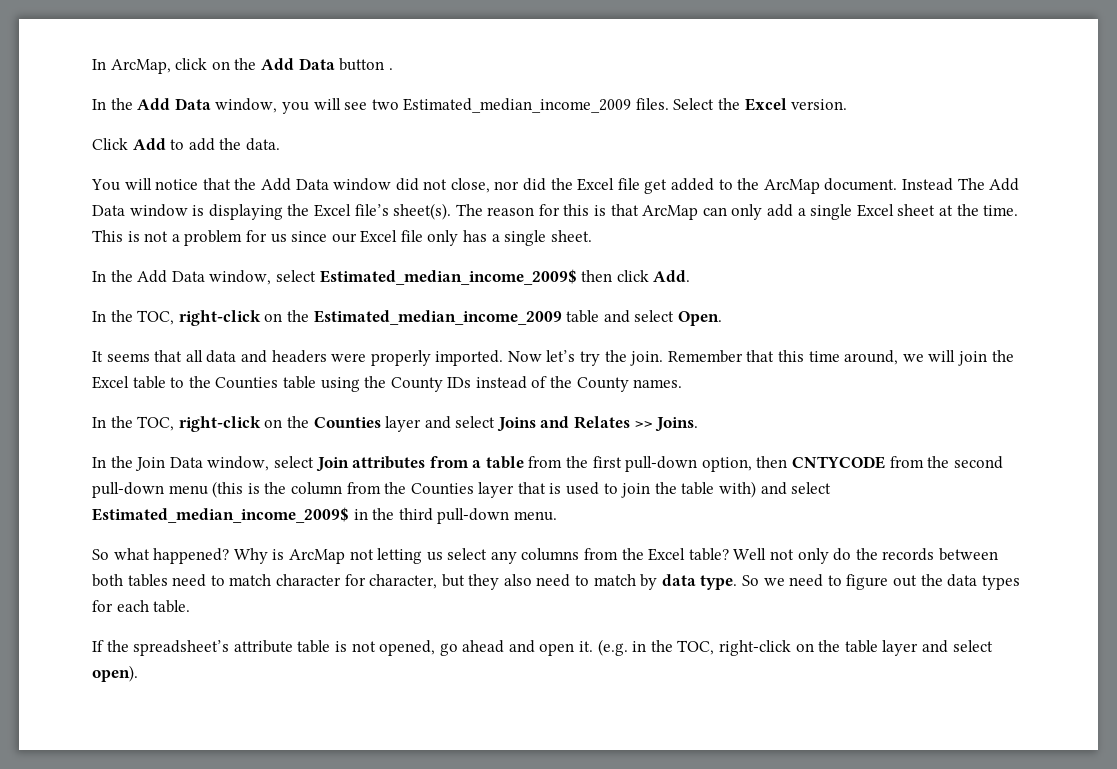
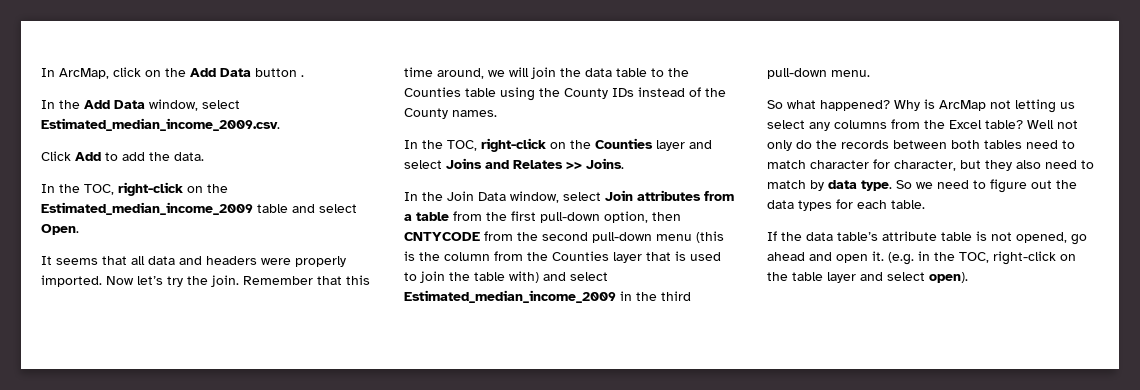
- In the Add Data window, you will see two Estimated_median_income_2009 files. Select the Excel version.
+ In the Add Data window, select Estimated_median_income_2009.csv.
- You will notice that the Add Data window did not close, nor did the Excel file get added to the ArcMap document. Instead The Add Data window is displaying the Excel file’s sheet(s). The reason for this is that ArcMap can only add a single Excel sheet at the time. This is not a problem for us since our Excel file only has a single sheet.
- In the Add Data window, select Estimated_median_income_2009$ then click Add.
- Remember that this time around, we will join the Excel table to the Counties table using the County IDs instead of the County names.
+ Remember that this time around, we will join the data table to the Counties table using the County IDs instead of the County names.
- In the Join Data window, select Join attributes from a table from the first pull-down option, then CNTYCODE from the second pull-down menu (this is the column from the Counties layer that is used to join the table with) and select Estimated_median_income_2009$ in the third pull-down menu.
+ In the Join Data window, select Join attributes from a table from the first pull-down option, then CNTYCODE from the second pull-down menu (this is the column from the Counties layer that is used to join the table with) and select Estimated_median_income_2009 in the third pull-down menu.
- If the spreadsheet’s attribute table is not opened, go ahead and open it.
+ If the data table’s attribute table is not opened, go ahead and open it.

